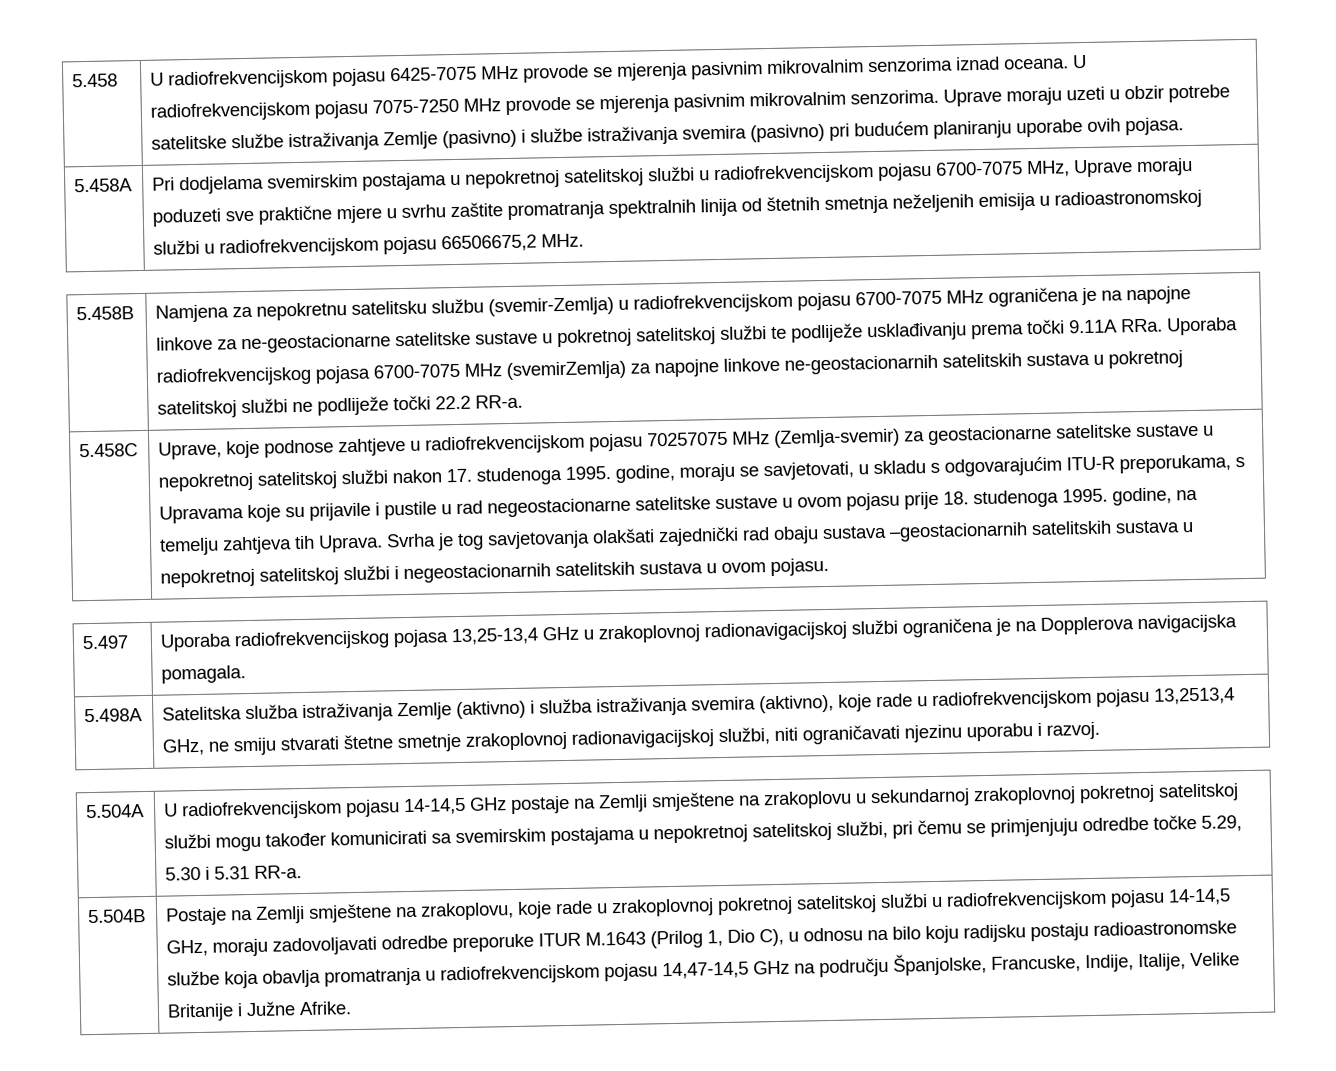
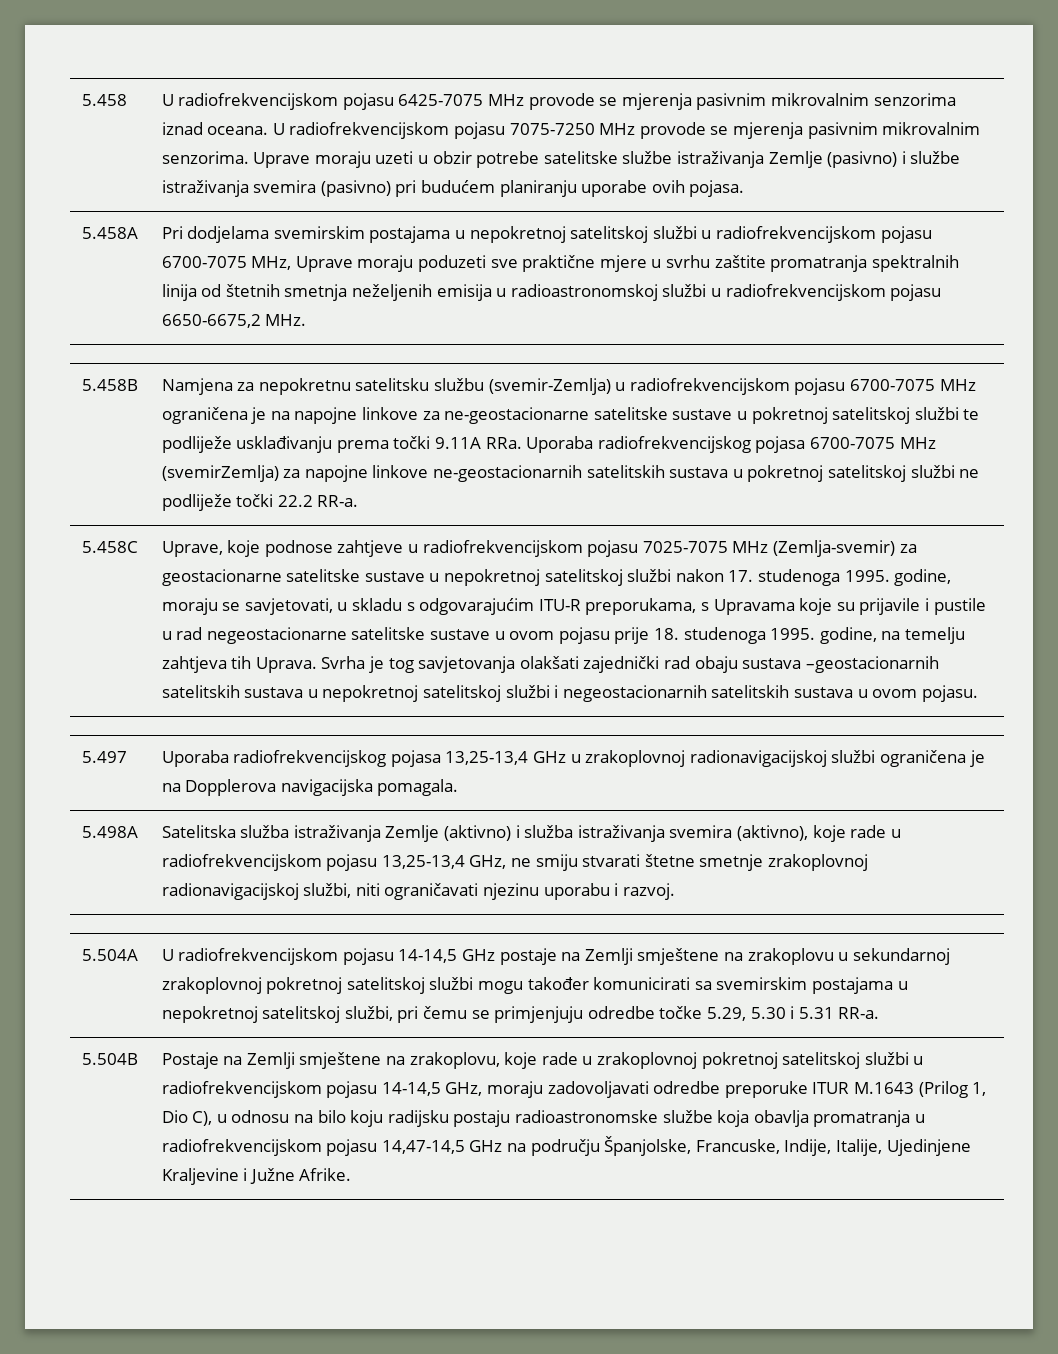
- 5.458A | Pri dodjelama svemirskim postajama u nepokretnoj satelitskoj službi u radiofrekvencijskom pojasu 6700-7075 MHz, Uprave moraju poduzeti sve praktične mjere u svrhu zaštite promatranja spektralnih linija od štetnih smetnja neželjenih emisija u radioastronomskoj službi u radiofrekvencijskom pojasu 66506675,2 MHz.
+ 5.458A | Pri dodjelama svemirskim postajama u nepokretnoj satelitskoj službi u radiofrekvencijskom pojasu 6700-7075 MHz, Uprave moraju poduzeti sve praktične mjere u svrhu zaštite promatranja spektralnih linija od štetnih smetnja neželjenih emisija u radioastronomskoj službi u radiofrekvencijskom pojasu 6650-6675,2 MHz.
- Uprave, koje podnose zahtjeve u radiofrekvencijskom pojasu 70257075 MHz (Zemlja-svemir) za geostacionarne satelitske sustave u nepokretnoj satelitskoj službi nakon 17. studenoga 1995. godine, moraju se savjetovati, u skladu s odgovarajućim ITU-R preporukama, s Upravama koje su prijavile i pustile u rad negeostacionarne satelitske sustave u ovom pojasu prije 18. studenoga 1995. godine, na temelju zahtjeva tih Uprava.
+ Uprave, koje podnose zahtjeve u radiofrekvencijskom pojasu 7025-7075 MHz (Zemlja-svemir) za geostacionarne satelitske sustave u nepokretnoj satelitskoj službi nakon 17. studenoga 1995. godine, moraju se savjetovati, u skladu s odgovarajućim ITU-R preporukama, s Upravama koje su prijavile i pustile u rad negeostacionarne satelitske sustave u ovom pojasu prije 18. studenoga 1995. godine, na temelju zahtjeva tih Uprava.
- 5.498A | Satelitska služba istraživanja Zemlje (aktivno) i služba istraživanja svemira (aktivno), koje rade u radiofrekvencijskom pojasu 13,2513,4 GHz, ne smiju stvarati štetne smetnje zrakoplovnoj radionavigacijskoj službi, niti ograničavati njezinu uporabu i razvoj.
+ 5.498A | Satelitska služba istraživanja Zemlje (aktivno) i služba istraživanja svemira (aktivno), koje rade u radiofrekvencijskom pojasu 13,25-13,4 GHz, ne smiju stvarati štetne smetnje zrakoplovnoj radionavigacijskoj službi, niti ograničavati njezinu uporabu i razvoj.
- Postaje na Zemlji smještene na zrakoplovu, koje rade u zrakoplovnoj pokretnoj satelitskoj službi u radiofrekvencijskom pojasu 14-14,5 GHz, moraju zadovoljavati odredbe preporuke ITUR M.1643 (Prilog 1, Dio C), u odnosu na bilo koju radijsku postaju radioastronomske službe koja obavlja promatranja u radiofrekvencijskom pojasu 14,47-14,5 GHz na području Španjolske, Francuske, Indije, Italije, Velike Britanije i Južne Afrike.
+ Postaje na Zemlji smještene na zrakoplovu, koje rade u zrakoplovnoj pokretnoj satelitskoj službi u radiofrekvencijskom pojasu 14-14,5 GHz, moraju zadovoljavati odredbe preporuke ITUR M.1643 (Prilog 1, Dio C), u odnosu na bilo koju radijsku postaju radioastronomske službe koja obavlja promatranja u radiofrekvencijskom pojasu 14,47-14,5 GHz na području Španjolske, Francuske, Indije, Italije, Ujedinjene Kraljevine i Južne Afrike.

